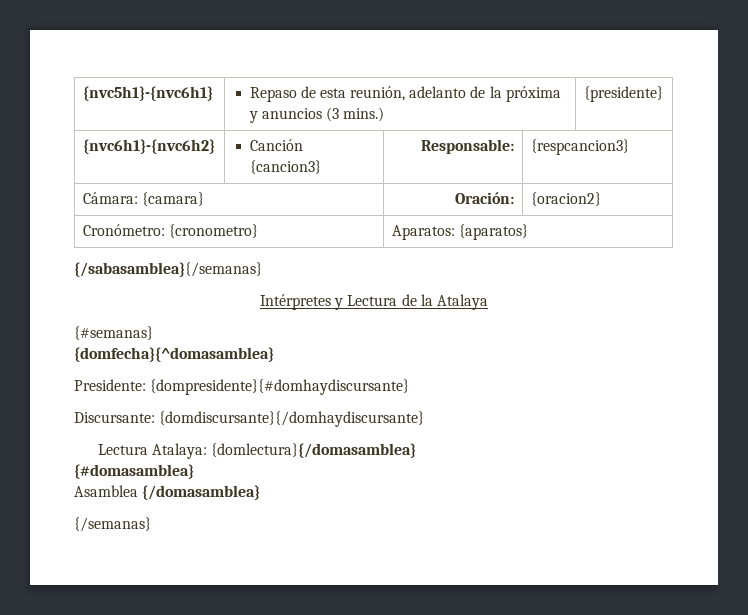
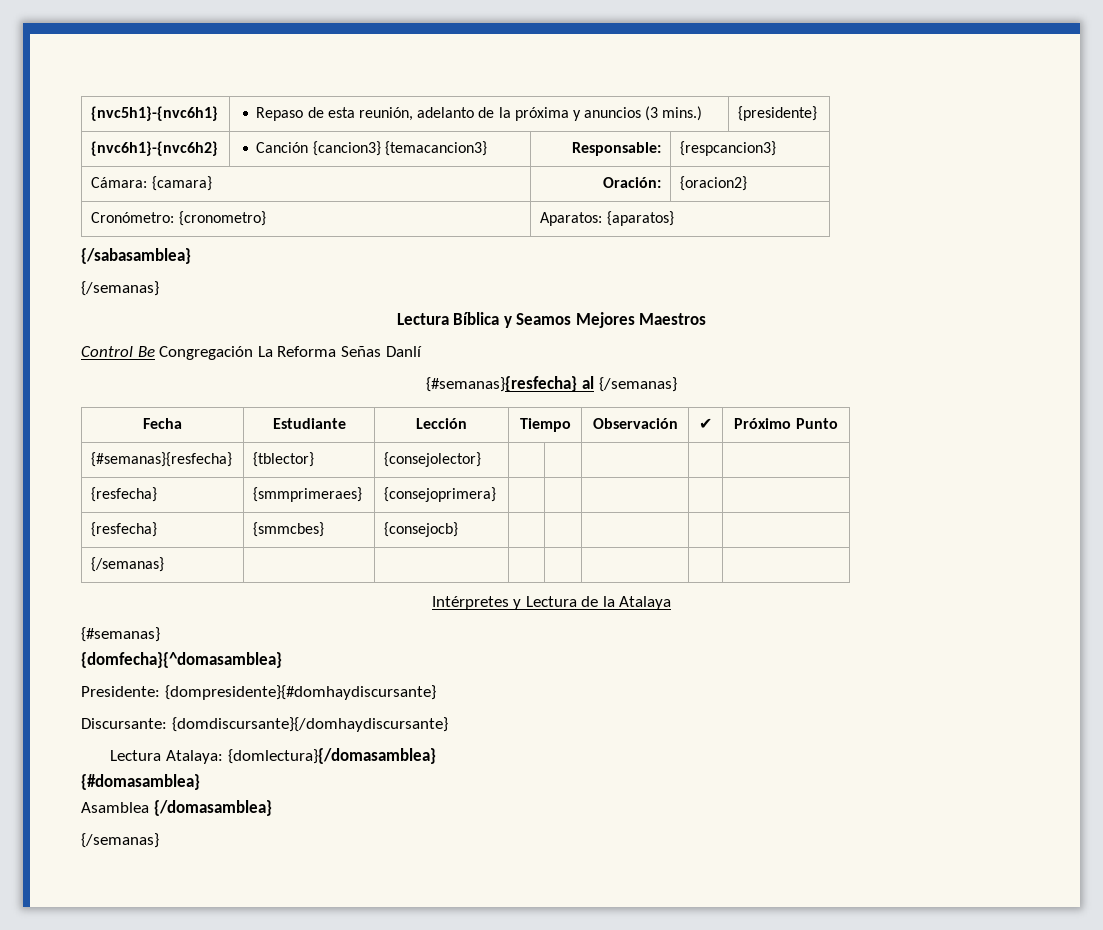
- {nvc6h1}-{nvc6h2} | Canción {cancion3} | Responsable: | {respcancion3}
+ {nvc6h1}-{nvc6h2} | Canción {cancion3} {temacancion3} | Responsable: | {respcancion3}
- {/sabasamblea}{/semanas}
+ {/sabasamblea}
+ {/semanas}
+ Lectura Bíblica y Seamos Mejores Maestros
+ Control Be Congregación La Reforma Señas Danlí
+ {#semanas}{resfecha} al {/semanas}
+ Fecha | Estudiante | Lección | Tiempo | Observación | ✔ | Próximo Punto
+ {#semanas}{resfecha} | {tblector} | {consejolector} | | | | |
+ {resfecha} | {smmprimeraes} | {consejoprimera} | | | | |
+ {resfecha} | {smmcbes} | {consejocb} | | | | |
+ {/semanas} | | | | | | |

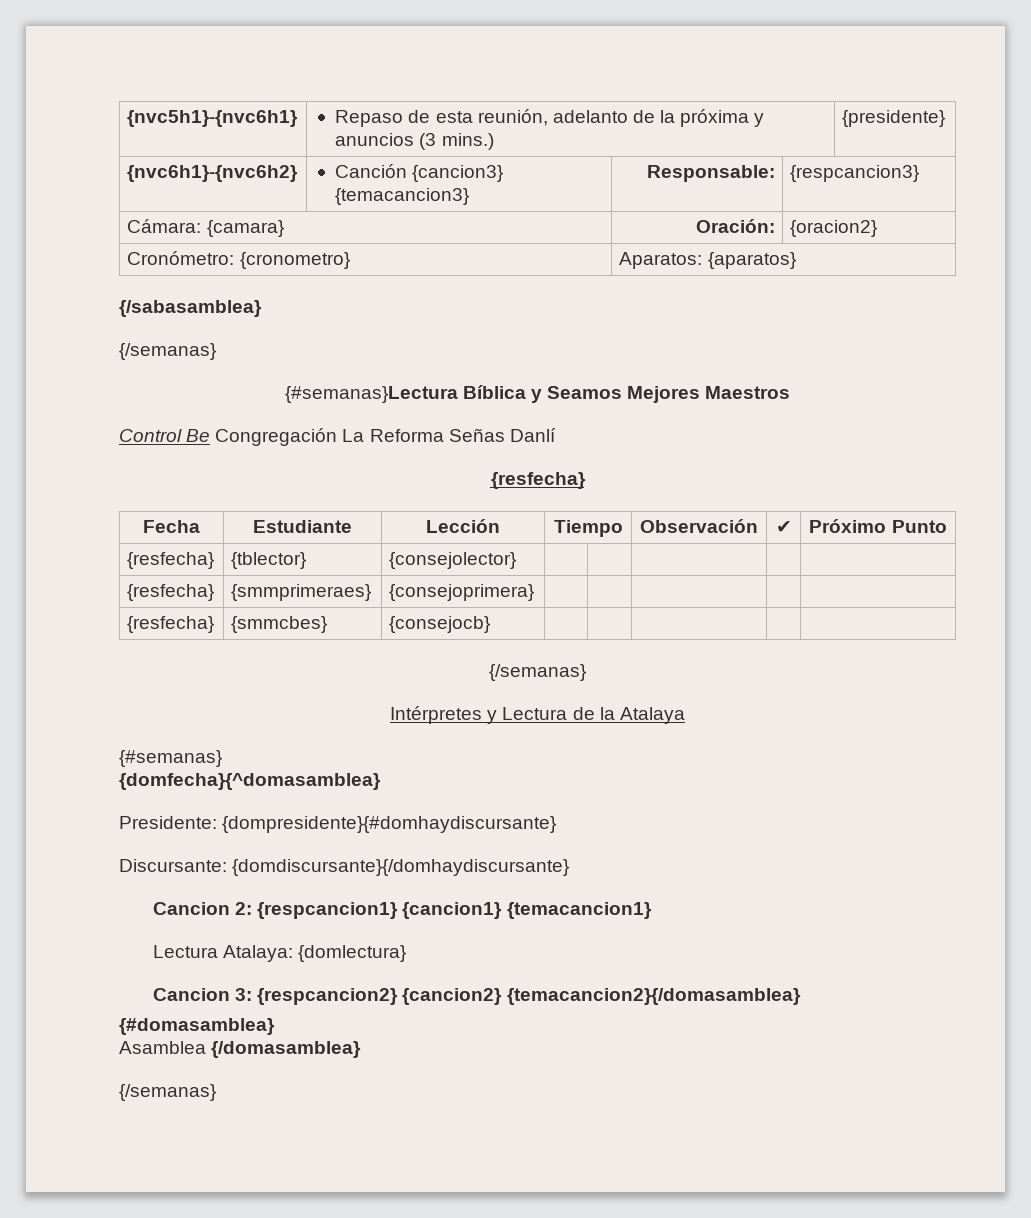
- Lectura Bíblica y Seamos Mejores Maestros
+ {#semanas}Lectura Bíblica y Seamos Mejores Maestros
  Control Be Congregación La Reforma Señas Danlí
- {#semanas}{resfecha} al {/semanas}
+ {resfecha}
- {#semanas}{resfecha} | {tblector} | {consejolector} | | | | |
+ {resfecha} | {tblector} | {consejolector} | | | | |
  {resfecha} | {smmcbes} | {consejocb} | | | | |
- {/semanas} | | | | | | |
+ {/semanas}
- Lectura Atalaya: {domlectura}{/domasamblea}
+ Cancion 2: {respcancion1} {cancion1} {temacancion1}
+ Lectura Atalaya: {domlectura}
+ Cancion 3: {respcancion2} {cancion2} {temacancion2}{/domasamblea}

